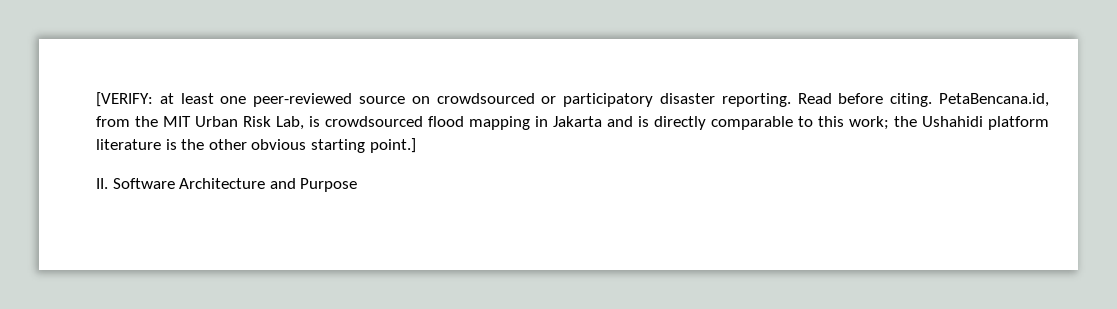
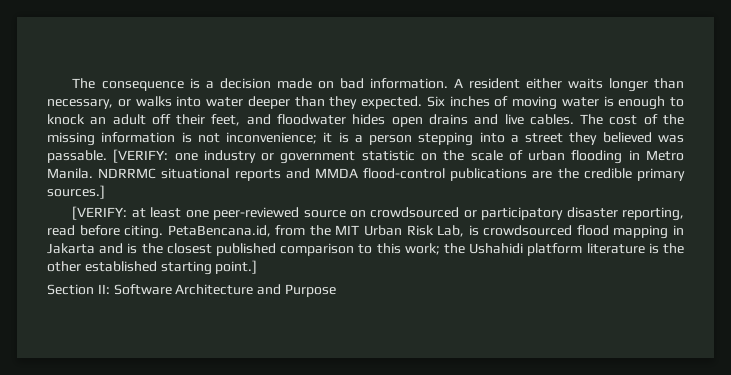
+ The consequence is a decision made on bad information. A resident either waits longer than necessary, or walks into water deeper than they expected. Six inches of moving water is enough to knock an adult off their feet, and floodwater hides open drains and live cables. The cost of the missing information is not inconvenience; it is a person stepping into a street they believed was passable. [VERIFY: one industry or government statistic on the scale of urban flooding in Metro Manila. NDRRMC situational reports and MMDA flood-control publications are the credible primary sources.]
- [VERIFY: at least one peer-reviewed source on crowdsourced or participatory disaster reporting. Read before citing.
+ [VERIFY: at least one peer-reviewed source on crowdsourced or participatory disaster reporting, read before citing.
- PetaBencana.id, from the MIT Urban Risk Lab, is crowdsourced flood mapping in Jakarta and is directly comparable to this work; the Ushahidi platform literature is the other obvious starting point.]
+ PetaBencana.id, from the MIT Urban Risk Lab, is crowdsourced flood mapping in Jakarta and is the closest published comparison to this work; the Ushahidi platform literature is the other established starting point.]
- II. Software Architecture and Purpose
+ Section II: Software Architecture and Purpose

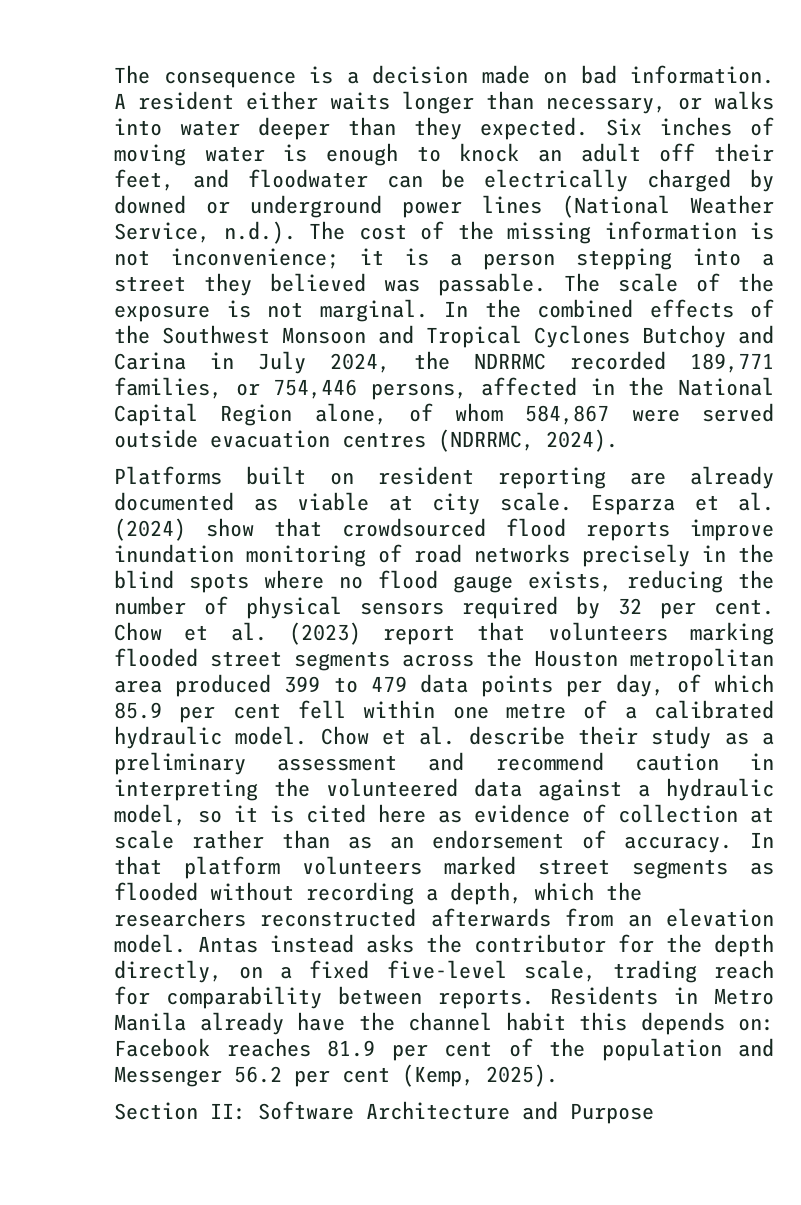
- Six inches of moving water is enough to knock an adult off their feet, and floodwater hides open drains and live cables. The cost of the missing information is not inconvenience; it is a person stepping into a street they believed was passable.
+ Six inches of moving water is enough to knock an adult off their feet, and floodwater can be electrically charged by downed or underground power lines (National Weather Service, n.d.). The cost of the missing information is not inconvenience; it is a person stepping into a street they believed was passable.
- [VERIFY: one industry or government statistic on the scale of urban flooding in Metro Manila. NDRRMC situational reports and MMDA flood-control publications are the credible primary sources.]
- [VERIFY: at least one peer-reviewed source on crowdsourced or participatory disaster reporting, read before citing. PetaBencana.id, from the MIT Urban Risk Lab, is crowdsourced flood mapping in Jakarta and is the closest published comparison to this work; the Ushahidi platform literature is the other established starting point.]
+ The scale of the exposure is not marginal. In the combined effects of the Southwest Monsoon and Tropical Cyclones Butchoy and Carina in July 2024, the NDRRMC recorded 189,771 families, or 754,446 persons, affected in the National Capital Region alone, of whom 584,867 were served outside evacuation centres (NDRRMC, 2024).
+ Platforms built on resident reporting are already documented as viable at city scale. Esparza et al. (2024) show that crowdsourced flood reports improve inundation monitoring of road networks precisely in the blind spots where no flood gauge exists, reducing the number of physical sensors required by 32 per cent. Chow et al. (2023) report that volunteers marking flooded street segments across the Houston metropolitan area produced 399 to 479 data points per day, of which 85.9 per cent fell within one metre of a calibrated hydraulic model. Chow et al. describe their study as a preliminary assessment and recommend caution in interpreting the volunteered data against a hydraulic model, so it is cited here as evidence of collection at scale rather than as an endorsement of accuracy. In that platform volunteers marked street segments as flooded without recording a depth, which the researchers reconstructed afterwards from an elevation model. Antas instead asks the contributor for the depth directly, on a fixed five-level scale, trading reach for comparability between reports. Residents in Metro Manila already have the channel habit this depends on: Facebook reaches 81.9 per cent of the population and Messenger 56.2 per cent (Kemp, 2025).

